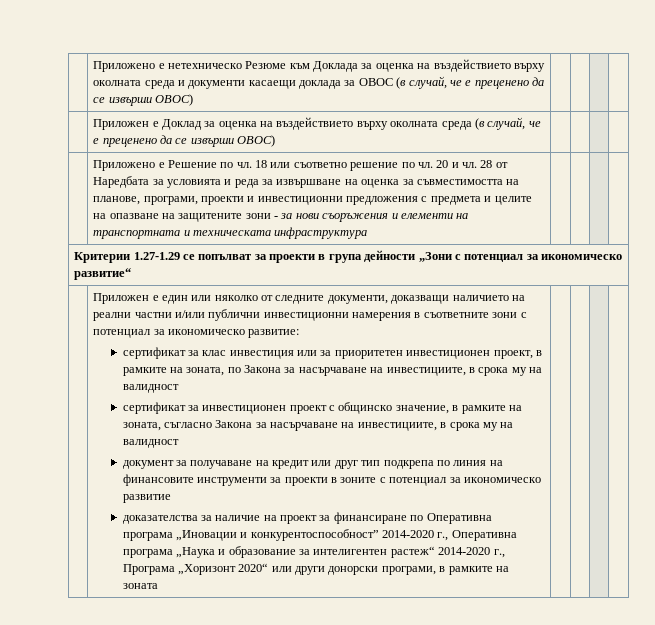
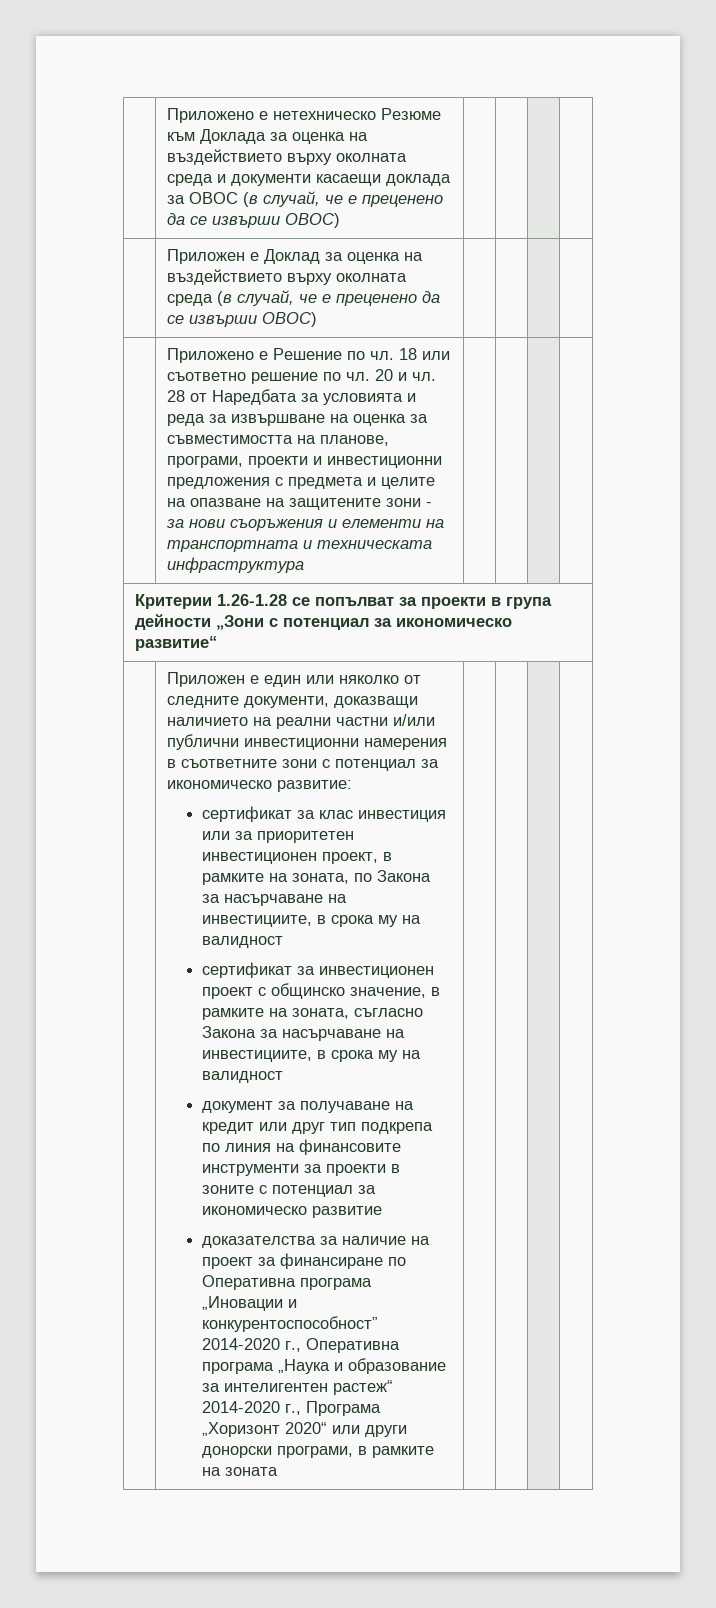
- Критерии 1.27-1.29 се попълват за проекти в група дейности „Зони с потенциал за икономическо развитие“
+ Критерии 1.26-1.28 се попълват за проекти в група дейности „Зони с потенциал за икономическо развитие“

